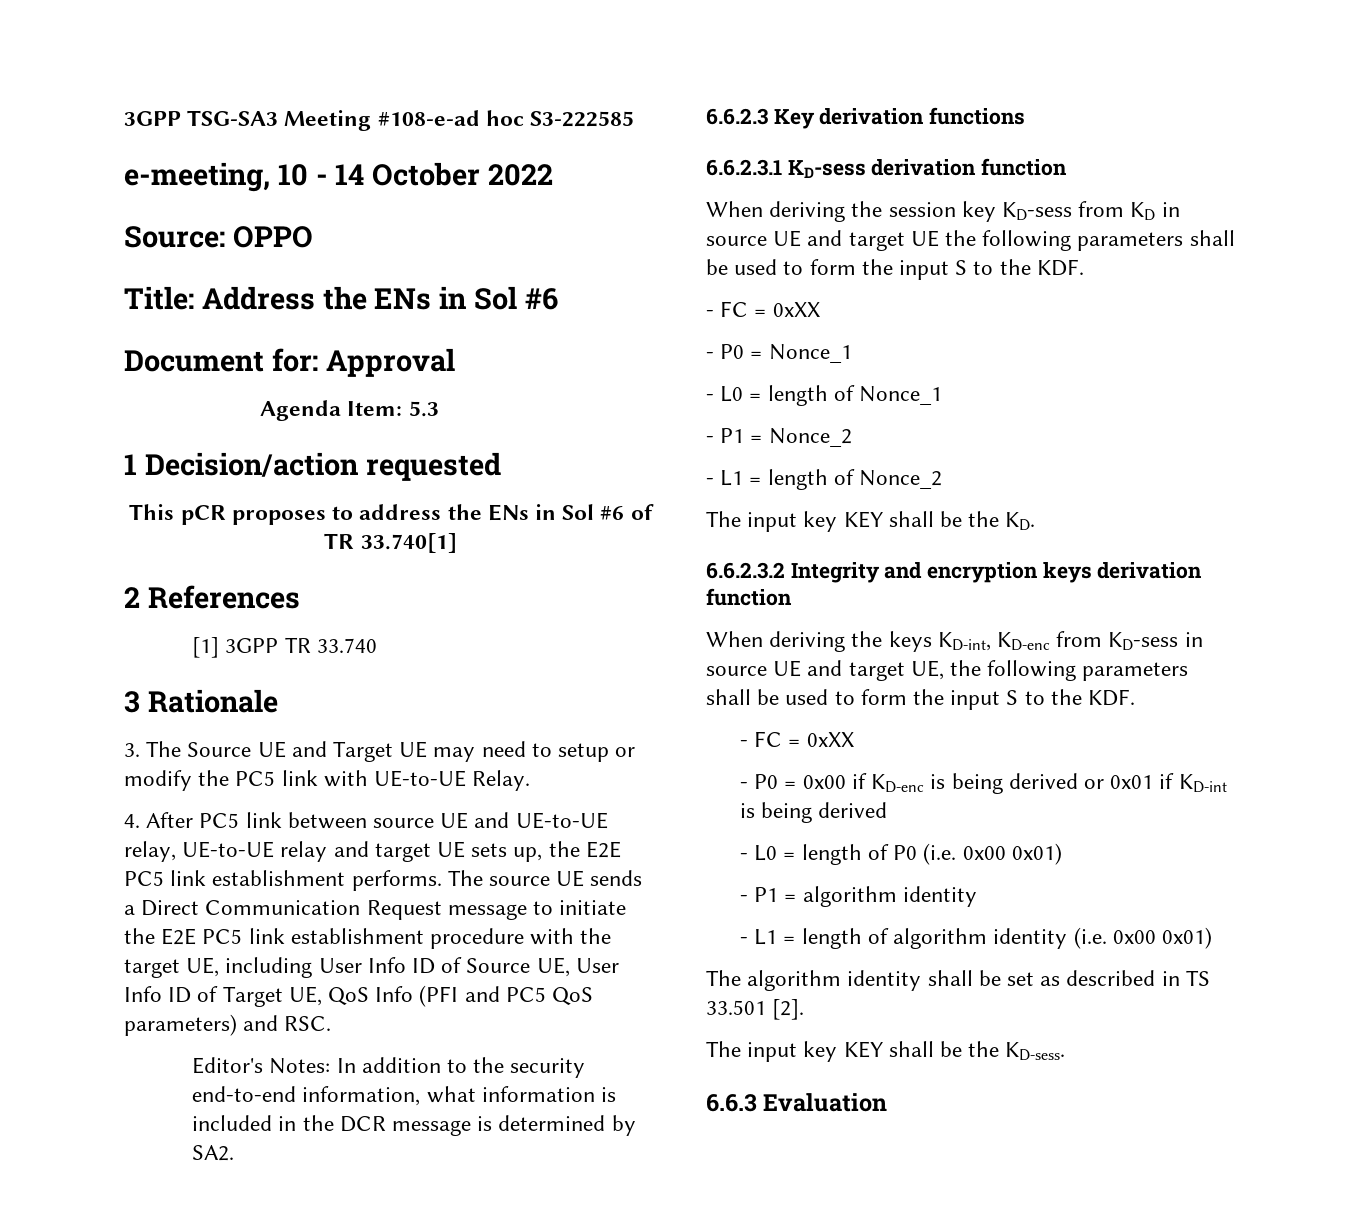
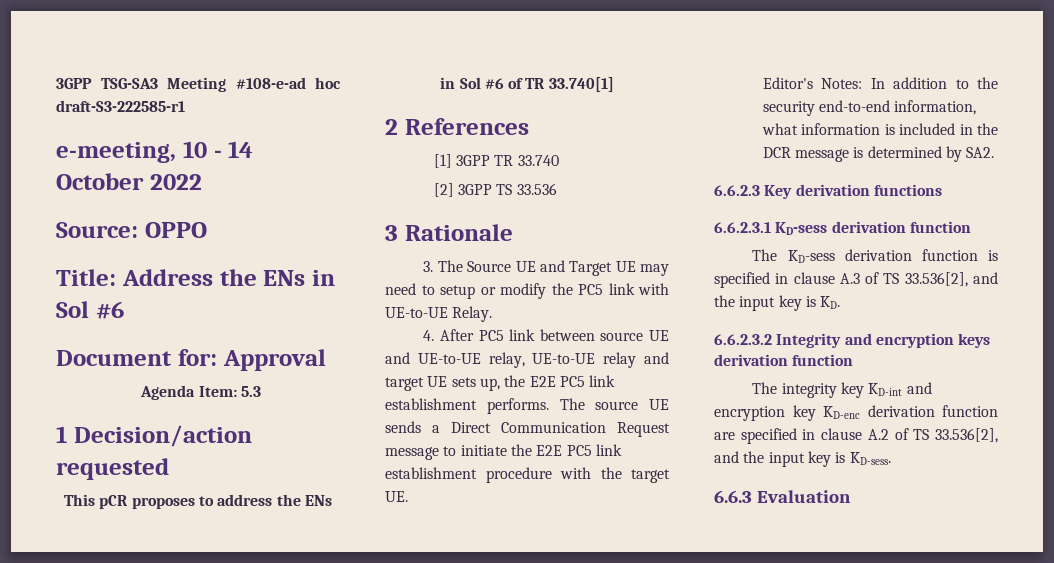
- 3GPP TSG-SA3 Meeting #108-e-ad hoc S3-222585
+ 3GPP TSG-SA3 Meeting #108-e-ad hoc draft-S3-222585-r1
+ [2] 3GPP TS 33.536
- The source UE sends a Direct Communication Request message to initiate the E2E PC5 link establishment procedure with the target UE, including User Info ID of Source UE, User Info ID of Target UE, QoS Info (PFI and PC5 QoS parameters) and RSC.
+ The source UE sends a Direct Communication Request message to initiate the E2E PC5 link establishment procedure with the target UE.
- When deriving the session key KD-sess from KD in source UE and target UE the following parameters shall be used to form the input S to the KDF.
- - FC = 0xXX
- - P0 = Nonce_1
- - L0 = length of Nonce_1
- - P1 = Nonce_2
- - L1 = length of Nonce_2
- The input key KEY shall be the KD.
+ The KD-sess derivation function is specified in clause A.3 of TS 33.536[2], and the input key is KD.
- When deriving the keys KD-int, KD-enc from KD-sess in source UE and target UE, the following parameters shall be used to form the input S to the KDF.
- - FC = 0xXX
- - P0 = 0x00 if KD-enc is being derived or 0x01 if KD-int is being derived
- - L0 = length of P0 (i.e. 0x00 0x01)
- - P1 = algorithm identity
- - L1 = length of algorithm identity (i.e. 0x00 0x01)
- The algorithm identity shall be set as described in TS 33.501 [2].
- The input key KEY shall be the KD-sess.
+ The integrity key KD-int and encryption key KD-enc derivation function are specified in clause A.2 of TS 33.536[2], and the input key is KD-sess.

